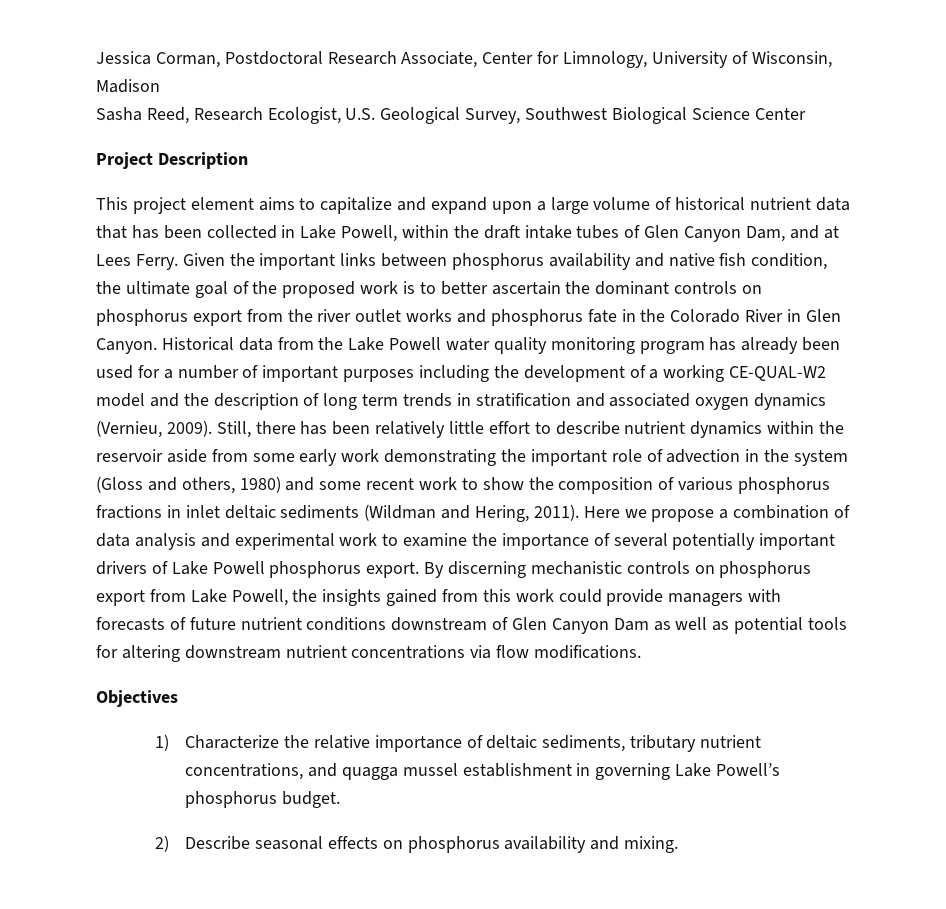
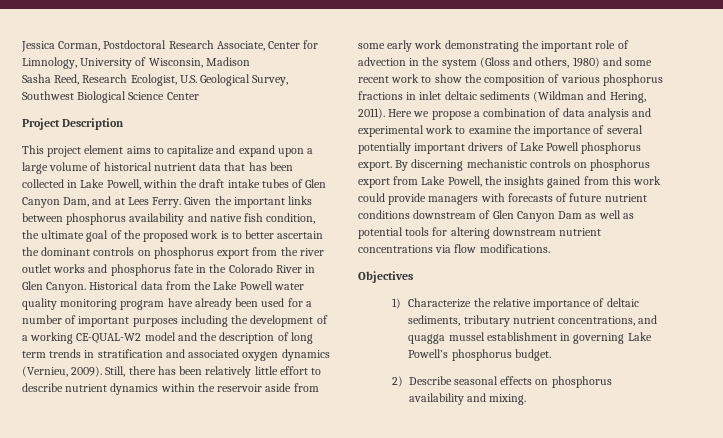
- Historical data from the Lake Powell water quality monitoring program has already been used for a number of important purposes including the development of a working CE-QUAL-W2 model and the description of long term trends in stratification and associated oxygen dynamics (Vernieu, 2009).
+ Historical data from the Lake Powell water quality monitoring program have already been used for a number of important purposes including the development of a working CE-QUAL-W2 model and the description of long term trends in stratification and associated oxygen dynamics (Vernieu, 2009).

